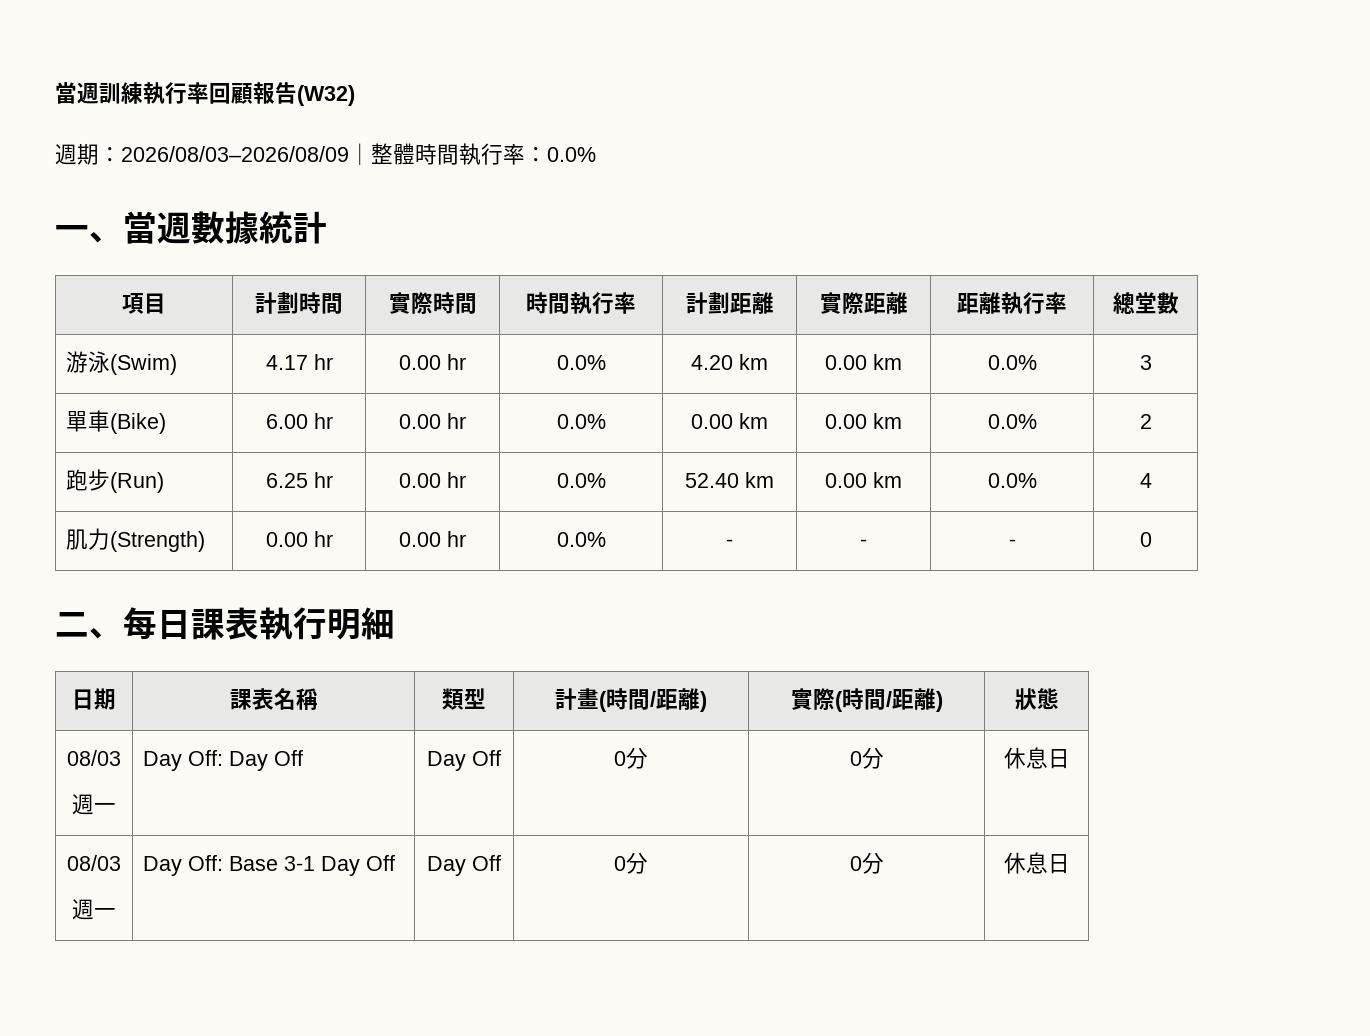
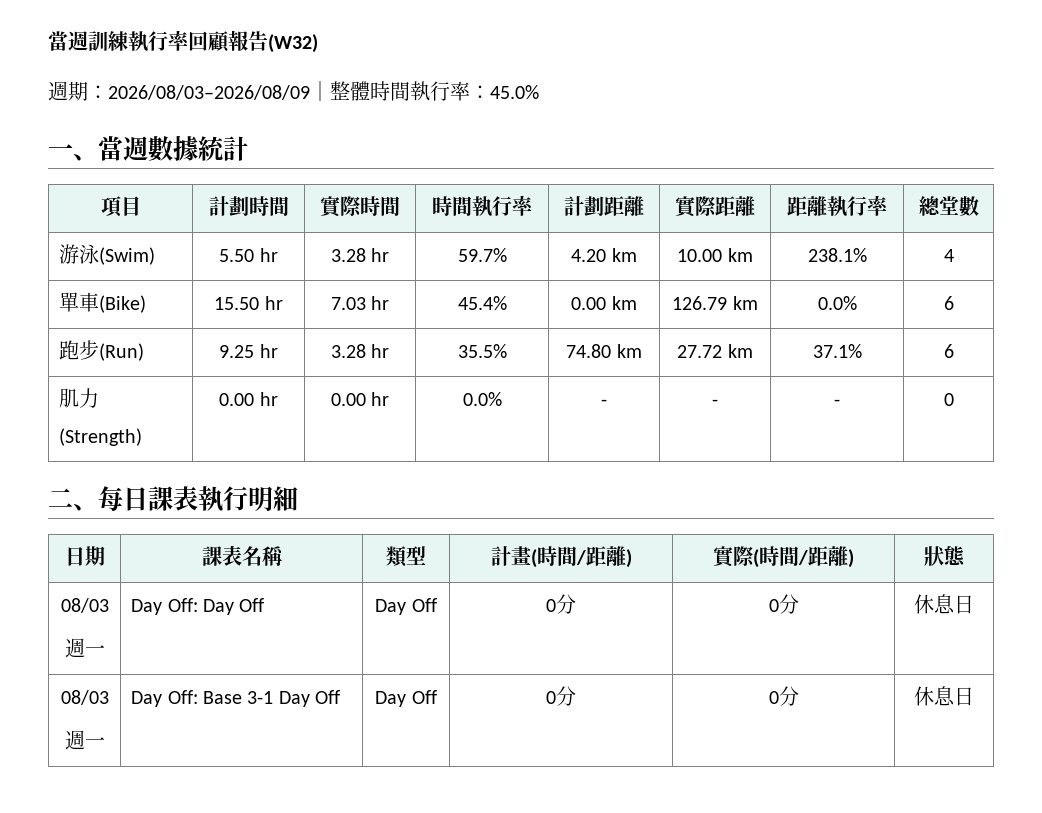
- 週期：2026/08/03–2026/08/09｜整體時間執行率：0.0%
+ 週期：2026/08/03–2026/08/09｜整體時間執行率：45.0%
- 游泳(Swim) | 4.17 hr | 0.00 hr | 0.0% | 4.20 km | 0.00 km | 0.0% | 3
+ 游泳(Swim) | 5.50 hr | 3.28 hr | 59.7% | 4.20 km | 10.00 km | 238.1% | 4
- 單車(Bike) | 6.00 hr | 0.00 hr | 0.0% | 0.00 km | 0.00 km | 0.0% | 2
+ 單車(Bike) | 15.50 hr | 7.03 hr | 45.4% | 0.00 km | 126.79 km | 0.0% | 6
- 跑步(Run) | 6.25 hr | 0.00 hr | 0.0% | 52.40 km | 0.00 km | 0.0% | 4
+ 跑步(Run) | 9.25 hr | 3.28 hr | 35.5% | 74.80 km | 27.72 km | 37.1% | 6

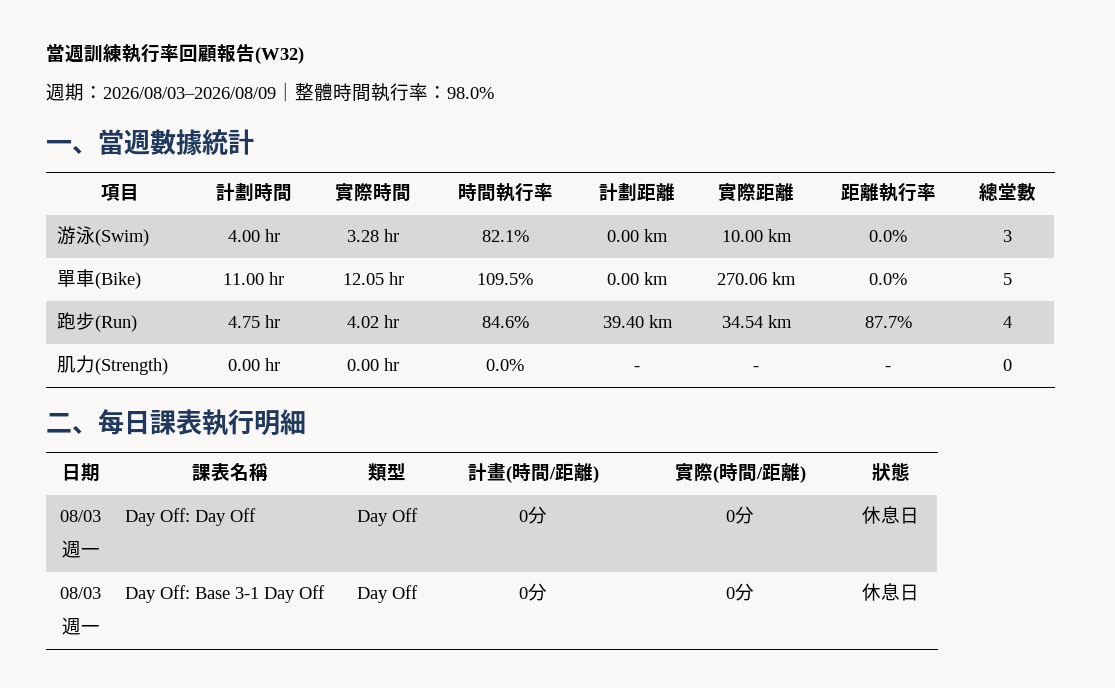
- 週期：2026/08/03–2026/08/09｜整體時間執行率：45.0%
+ 週期：2026/08/03–2026/08/09｜整體時間執行率：98.0%
- 游泳(Swim) | 5.50 hr | 3.28 hr | 59.7% | 4.20 km | 10.00 km | 238.1% | 4
+ 游泳(Swim) | 4.00 hr | 3.28 hr | 82.1% | 0.00 km | 10.00 km | 0.0% | 3
- 單車(Bike) | 15.50 hr | 7.03 hr | 45.4% | 0.00 km | 126.79 km | 0.0% | 6
+ 單車(Bike) | 11.00 hr | 12.05 hr | 109.5% | 0.00 km | 270.06 km | 0.0% | 5
- 跑步(Run) | 9.25 hr | 3.28 hr | 35.5% | 74.80 km | 27.72 km | 37.1% | 6
+ 跑步(Run) | 4.75 hr | 4.02 hr | 84.6% | 39.40 km | 34.54 km | 87.7% | 4

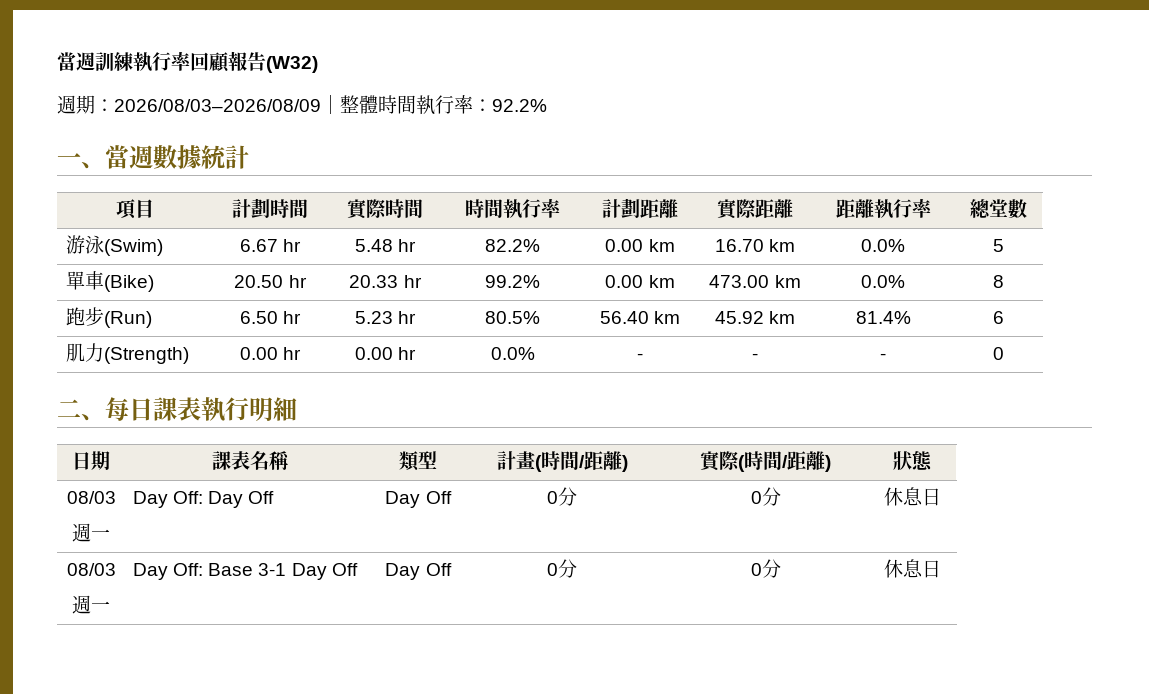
- 週期：2026/08/03–2026/08/09｜整體時間執行率：98.0%
+ 週期：2026/08/03–2026/08/09｜整體時間執行率：92.2%
- 游泳(Swim) | 4.00 hr | 3.28 hr | 82.1% | 0.00 km | 10.00 km | 0.0% | 3
- 單車(Bike) | 11.00 hr | 12.05 hr | 109.5% | 0.00 km | 270.06 km | 0.0% | 5
+ 游泳(Swim) | 6.67 hr | 5.48 hr | 82.2% | 0.00 km | 16.70 km | 0.0% | 5
+ 單車(Bike) | 20.50 hr | 20.33 hr | 99.2% | 0.00 km | 473.00 km | 0.0% | 8
- 跑步(Run) | 4.75 hr | 4.02 hr | 84.6% | 39.40 km | 34.54 km | 87.7% | 4
+ 跑步(Run) | 6.50 hr | 5.23 hr | 80.5% | 56.40 km | 45.92 km | 81.4% | 6

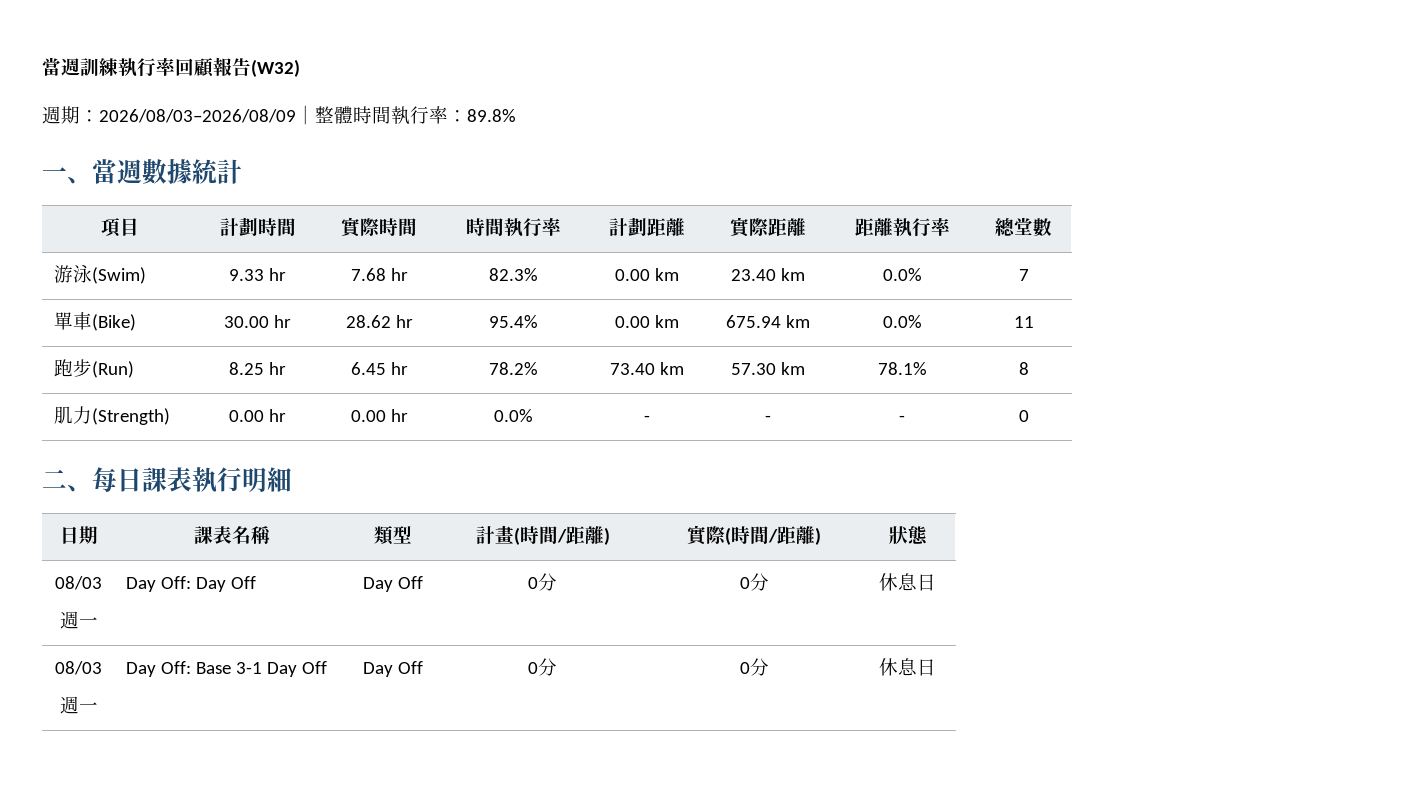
- 週期：2026/08/03–2026/08/09｜整體時間執行率：92.2%
+ 週期：2026/08/03–2026/08/09｜整體時間執行率：89.8%
- 游泳(Swim) | 6.67 hr | 5.48 hr | 82.2% | 0.00 km | 16.70 km | 0.0% | 5
+ 游泳(Swim) | 9.33 hr | 7.68 hr | 82.3% | 0.00 km | 23.40 km | 0.0% | 7
- 單車(Bike) | 20.50 hr | 20.33 hr | 99.2% | 0.00 km | 473.00 km | 0.0% | 8
+ 單車(Bike) | 30.00 hr | 28.62 hr | 95.4% | 0.00 km | 675.94 km | 0.0% | 11
- 跑步(Run) | 6.50 hr | 5.23 hr | 80.5% | 56.40 km | 45.92 km | 81.4% | 6
+ 跑步(Run) | 8.25 hr | 6.45 hr | 78.2% | 73.40 km | 57.30 km | 78.1% | 8

